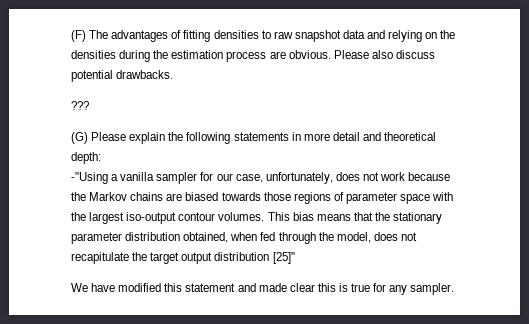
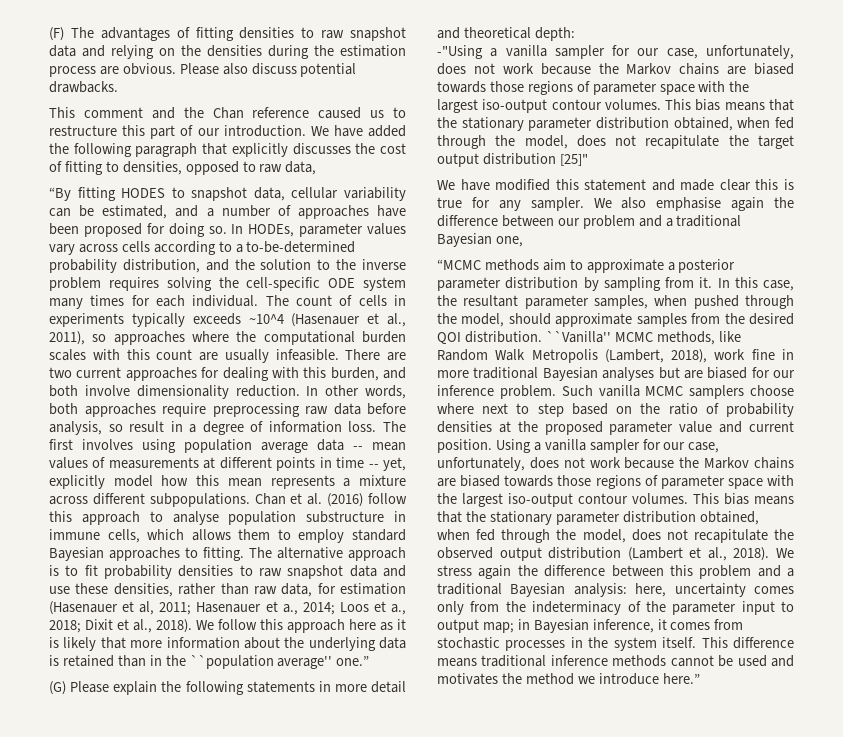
- ???
+ This comment and the Chan reference caused us to restructure this part of our introduction. We have added the following paragraph that explicitly discusses the cost of fitting to densities, opposed to raw data,
+ “By fitting HODES to snapshot data, cellular variability can be estimated, and a number of approaches have been proposed for doing so. In HODEs, parameter values vary across cells according to a to-be-determined probability distribution, and the solution to the inverse problem requires solving the cell-specific ODE system many times for each individual. The count of cells in experiments typically exceeds ~10^4 (Hasenauer et al., 2011), so approaches where the computational burden scales with this count are usually infeasible. There are two current approaches for dealing with this burden, and both involve dimensionality reduction. In other words, both approaches require preprocessing raw data before analysis, so result in a degree of information loss. The first involves using population average data -- mean values of measurements at different points in time -- yet, explicitly model how this mean represents a mixture across different subpopulations. Chan et al. (2016) follow this approach to analyse population substructure in immune cells, which allows them to employ standard Bayesian approaches to fitting. The alternative approach is to fit probability densities to raw snapshot data and use these densities, rather than raw data, for estimation (Hasenauer et al, 2011; Hasenauer et a., 2014; Loos et a., 2018; Dixit et al., 2018). We follow this approach here as it is likely that more information about the underlying data is retained than in the ``population average'' one.”
+ We also emphasise again the difference between our problem and a traditional Bayesian one,
+ “MCMC methods aim to approximate a posterior parameter distribution by sampling from it. In this case, the resultant parameter samples, when pushed through the model, should approximate samples from the desired QOI distribution. ``Vanilla'' MCMC methods, like Random Walk Metropolis (Lambert, 2018), work fine in more traditional Bayesian analyses but are biased for our inference problem. Such vanilla MCMC samplers choose where next to step based on the ratio of probability densities at the proposed parameter value and current position. Using a vanilla sampler for our case, unfortunately, does not work because the Markov chains are biased towards those regions of parameter space with the largest iso-output contour volumes. This bias means that the stationary parameter distribution obtained, when fed through the model, does not recapitulate the observed output distribution (Lambert et al., 2018). We stress again the difference between this problem and a traditional Bayesian analysis: here, uncertainty comes only from the indeterminacy of the parameter input to output map; in Bayesian inference, it comes from stochastic processes in the system itself. This difference means traditional inference methods cannot be used and motivates the method we introduce here.”

